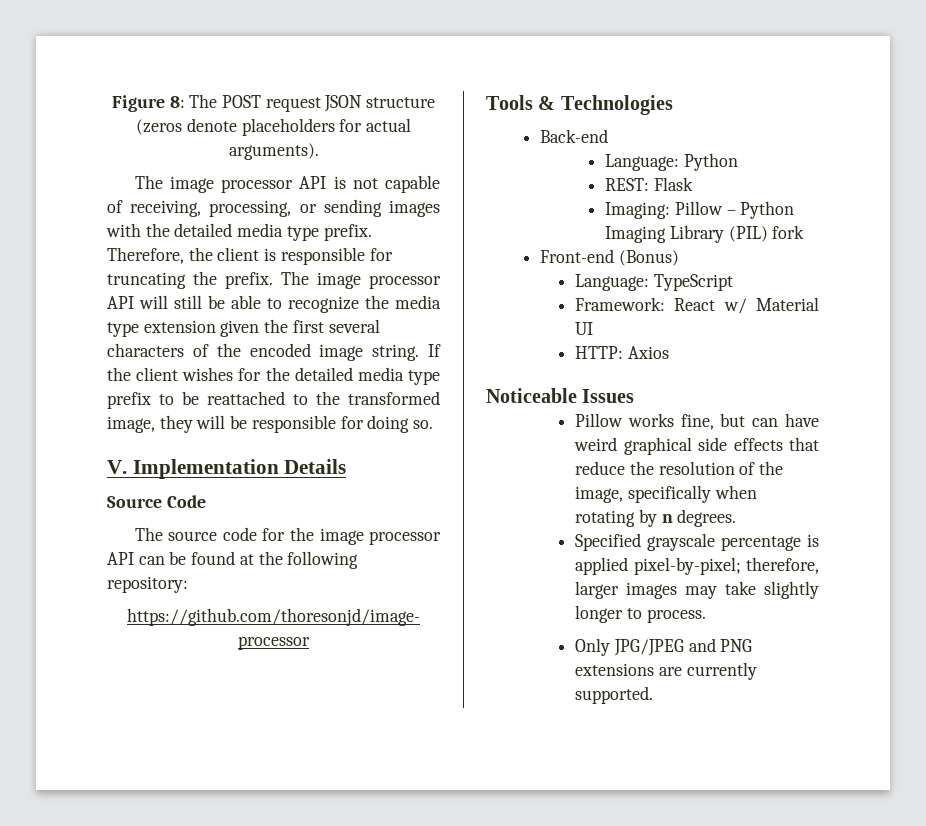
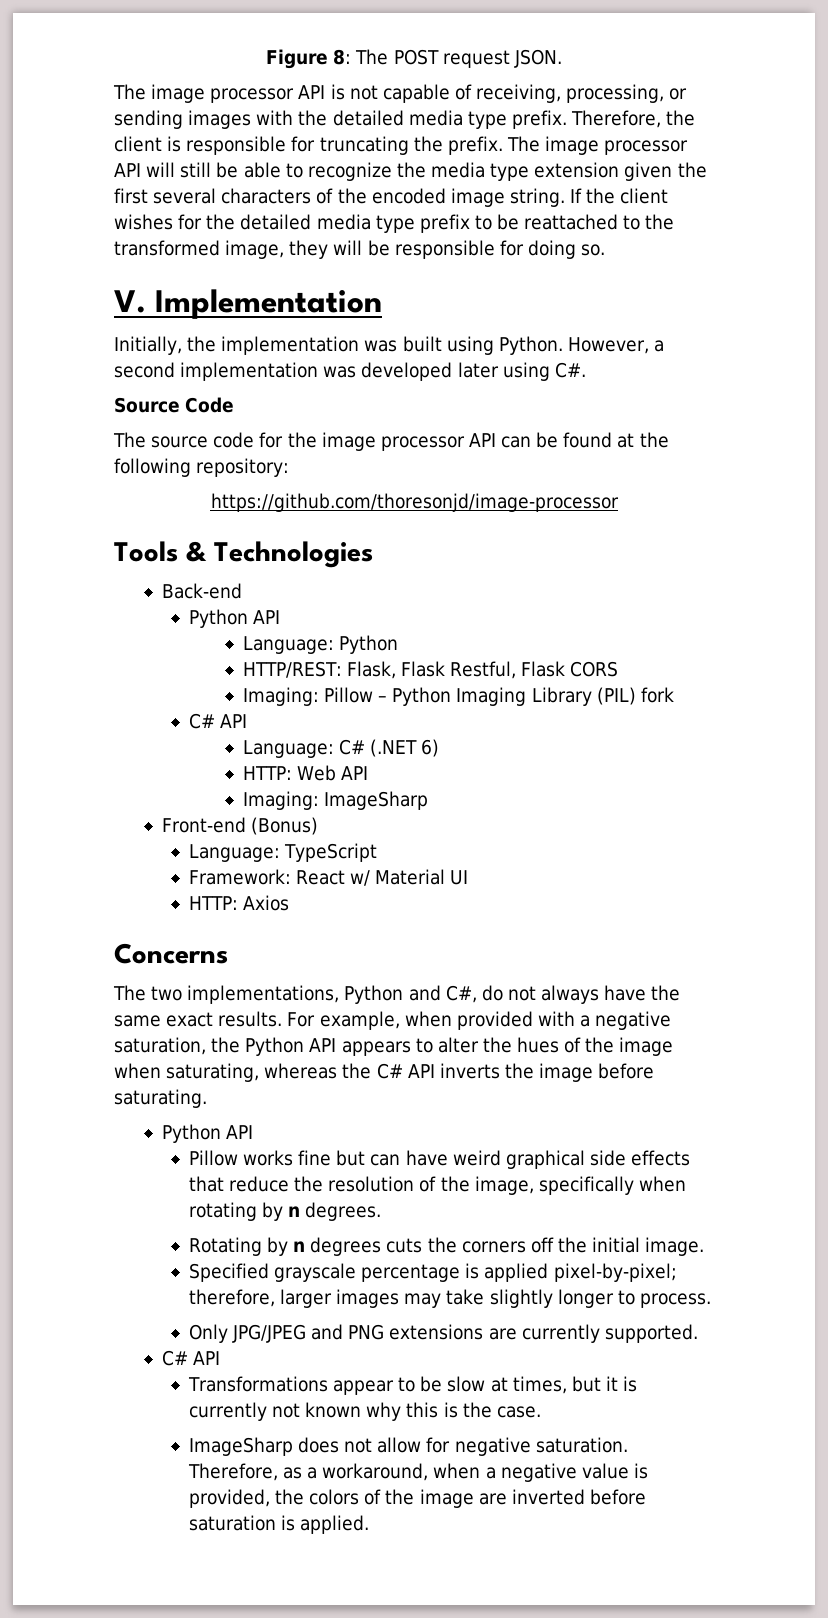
- Figure 8: The POST request JSON structure (zeros denote placeholders for actual arguments).
+ Figure 8: The POST request JSON.
- V. Implementation Details
+ V. Implementation
+ Initially, the implementation was built using Python. However, a second implementation was developed later using C#.
  Back-end
+ Python API
- REST: Flask
+ HTTP/REST: Flask, Flask Restful, Flask CORS
  Imaging: Pillow – Python Imaging Library (PIL) fork
+ C# API
+ Language: C# (.NET 6)
+ HTTP: Web API
+ Imaging: ImageSharp
- Noticeable Issues
+ Concerns
+ The two implementations, Python and C#, do not always have the same exact results. For example, when provided with a negative saturation, the Python API appears to alter the hues of the image when saturating, whereas the C# API inverts the image before saturating.
+ Python API
- Pillow works fine, but can have weird graphical side effects that reduce the resolution of the image, specifically when rotating by n degrees.
+ Pillow works fine but can have weird graphical side effects that reduce the resolution of the image, specifically when rotating by n degrees.
+ Rotating by n degrees cuts the corners off the initial image.
  Only JPG/JPEG and PNG extensions are currently supported.
+ C# API
+ Transformations appear to be slow at times, but it is currently not known why this is the case.
+ ImageSharp does not allow for negative saturation. Therefore, as a workaround, when a negative value is provided, the colors of the image are inverted before saturation is applied.

